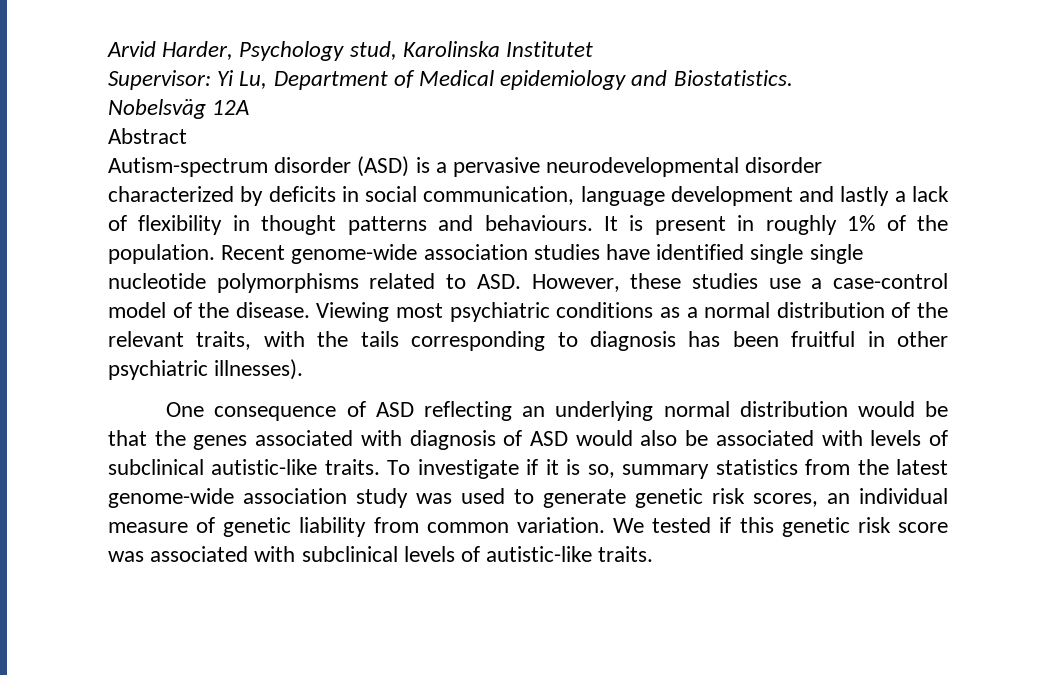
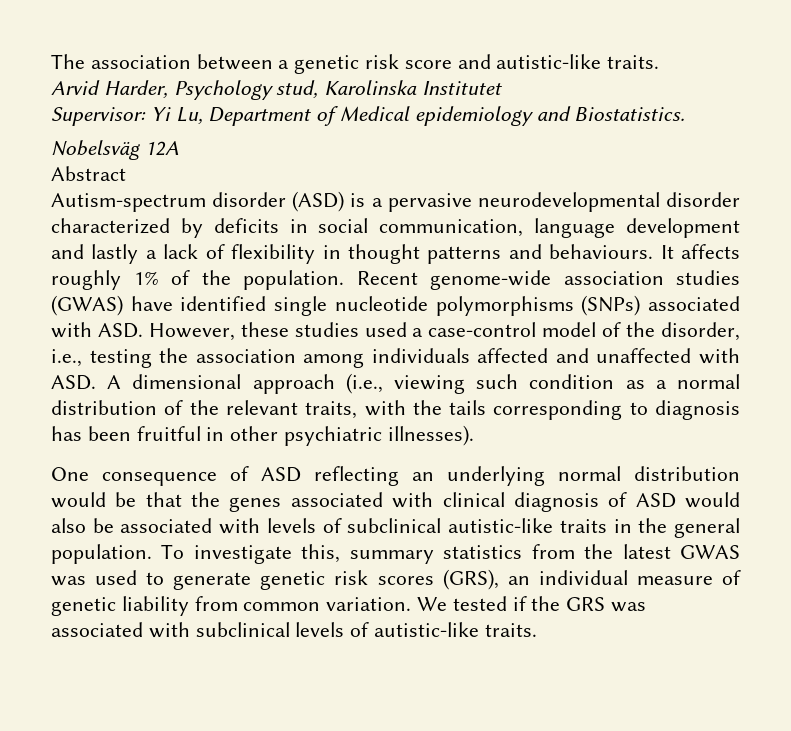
+ The association between a genetic risk score and autistic-like traits.
- It is present in roughly 1% of the population.
+ It affects roughly 1% of the population.
- Recent genome-wide association studies have identified single single nucleotide polymorphisms related to ASD. However, these studies use a case-control model of the disease. Viewing most psychiatric conditions as a normal distribution of the relevant traits, with the tails corresponding to diagnosis has been fruitful in other psychiatric illnesses).
+ Recent genome-wide association studies (GWAS) have identified single nucleotide polymorphisms (SNPs) associated with ASD. However, these studies used a case-control model of the disorder, i.e., testing the association among individuals affected and unaffected with ASD. A dimensional approach (i.e., viewing such condition as a normal distribution of the relevant traits, with the tails corresponding to diagnosis has been fruitful in other psychiatric illnesses).
- One consequence of ASD reflecting an underlying normal distribution would be that the genes associated with diagnosis of ASD would also be associated with levels of subclinical autistic-like traits. To investigate if it is so, summary statistics from the latest genome-wide association study was used to generate genetic risk scores, an individual measure of genetic liability from common variation.
+ One consequence of ASD reflecting an underlying normal distribution would be that the genes associated with clinical diagnosis of ASD would also be associated with levels of subclinical autistic-like traits in the general population. To investigate this, summary statistics from the latest GWAS was used to generate genetic risk scores (GRS), an individual measure of genetic liability from common variation.
- We tested if this genetic risk score was associated with subclinical levels of autistic-like traits.
+ We tested if the GRS was associated with subclinical levels of autistic-like traits.

